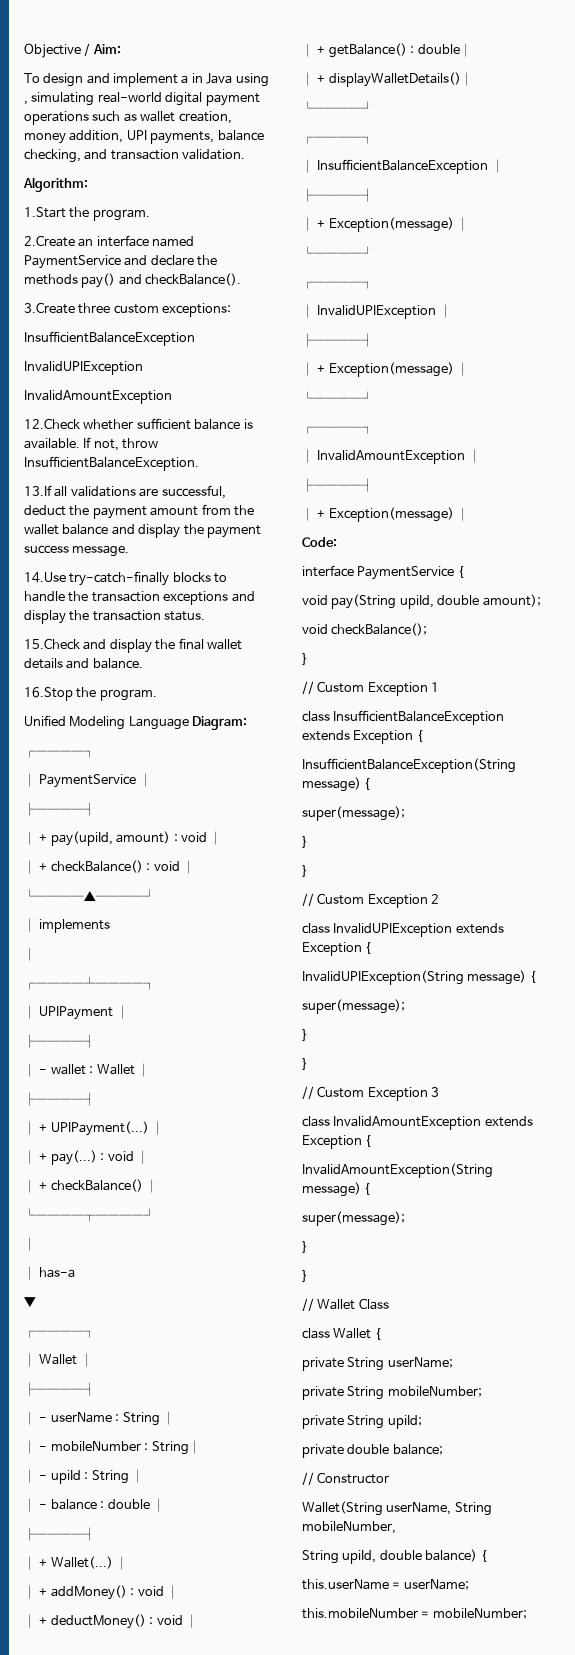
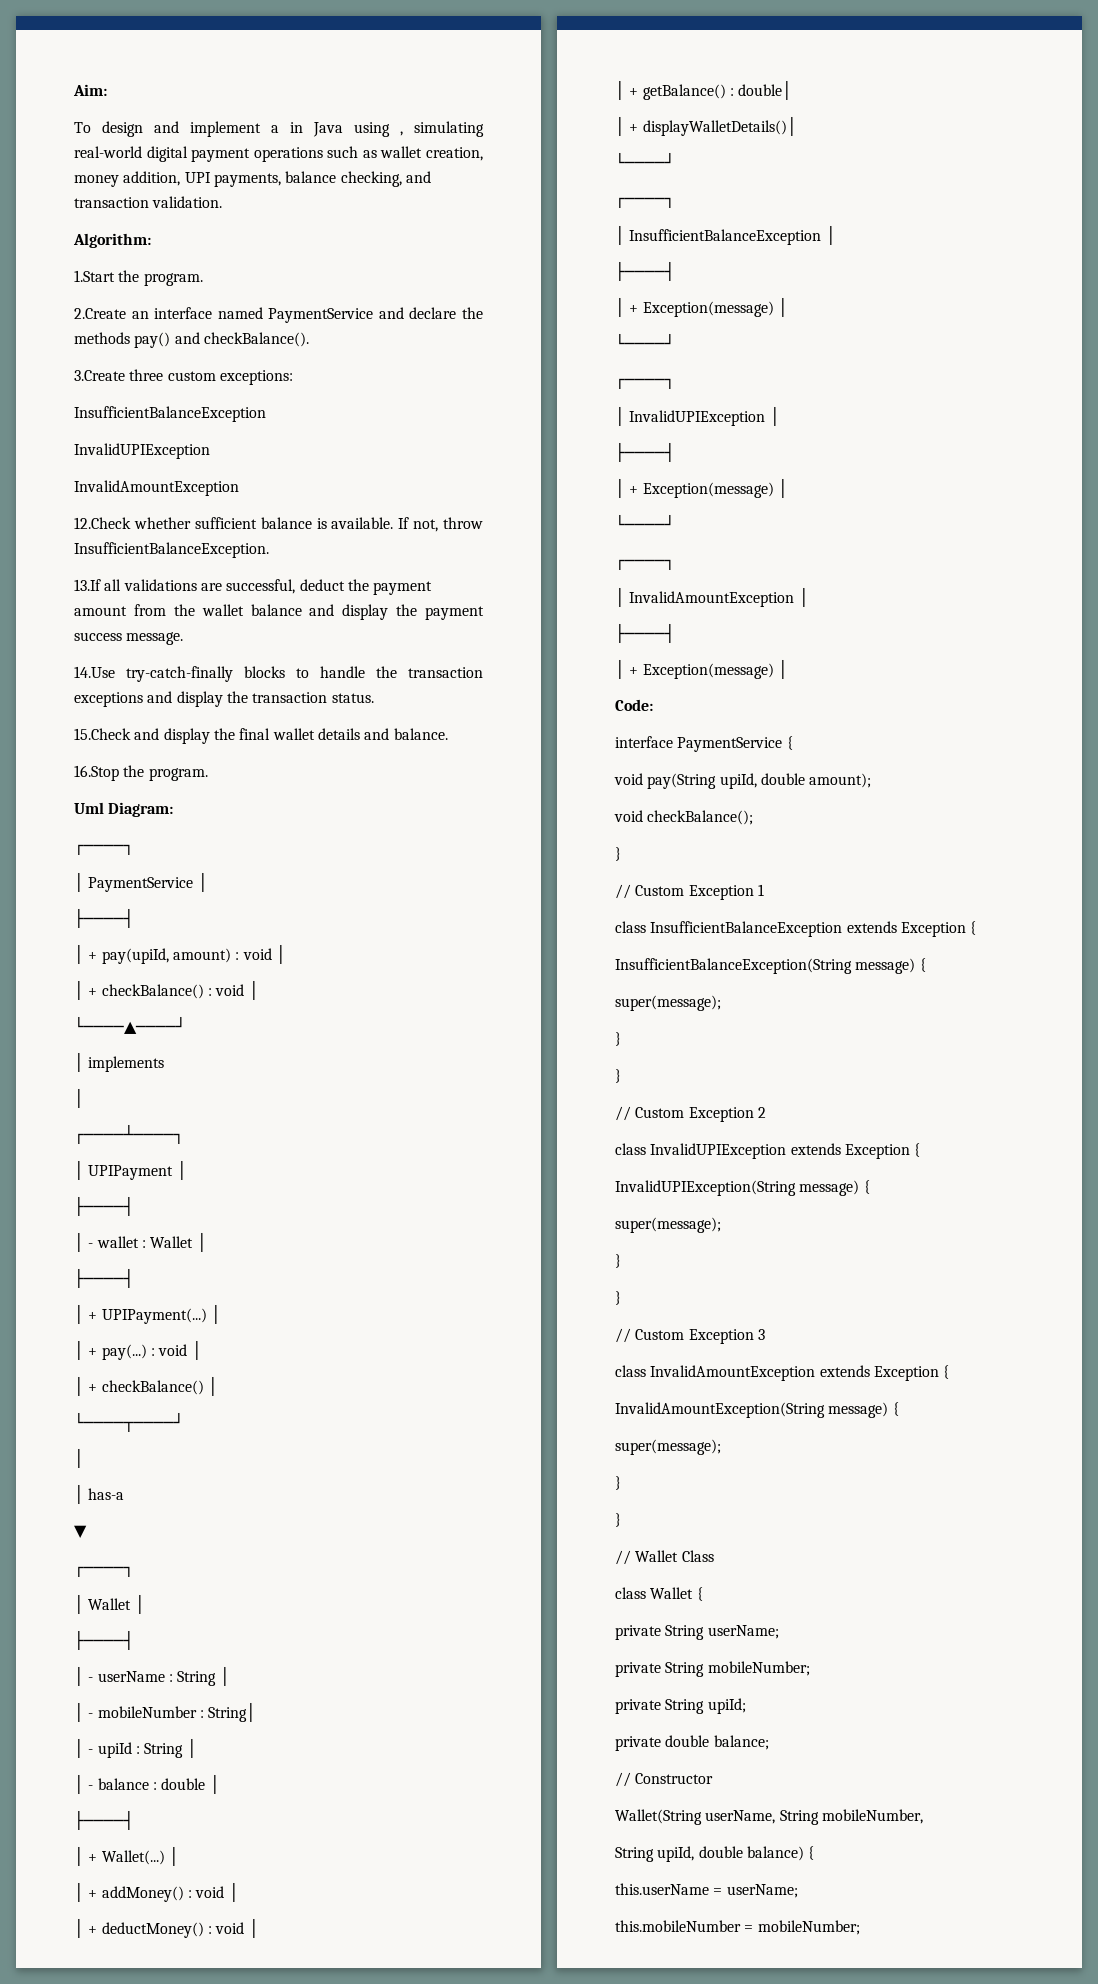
- Objective / Aim:
+ Aim:
- Unified Modeling Language Diagram:
+ Uml Diagram:

